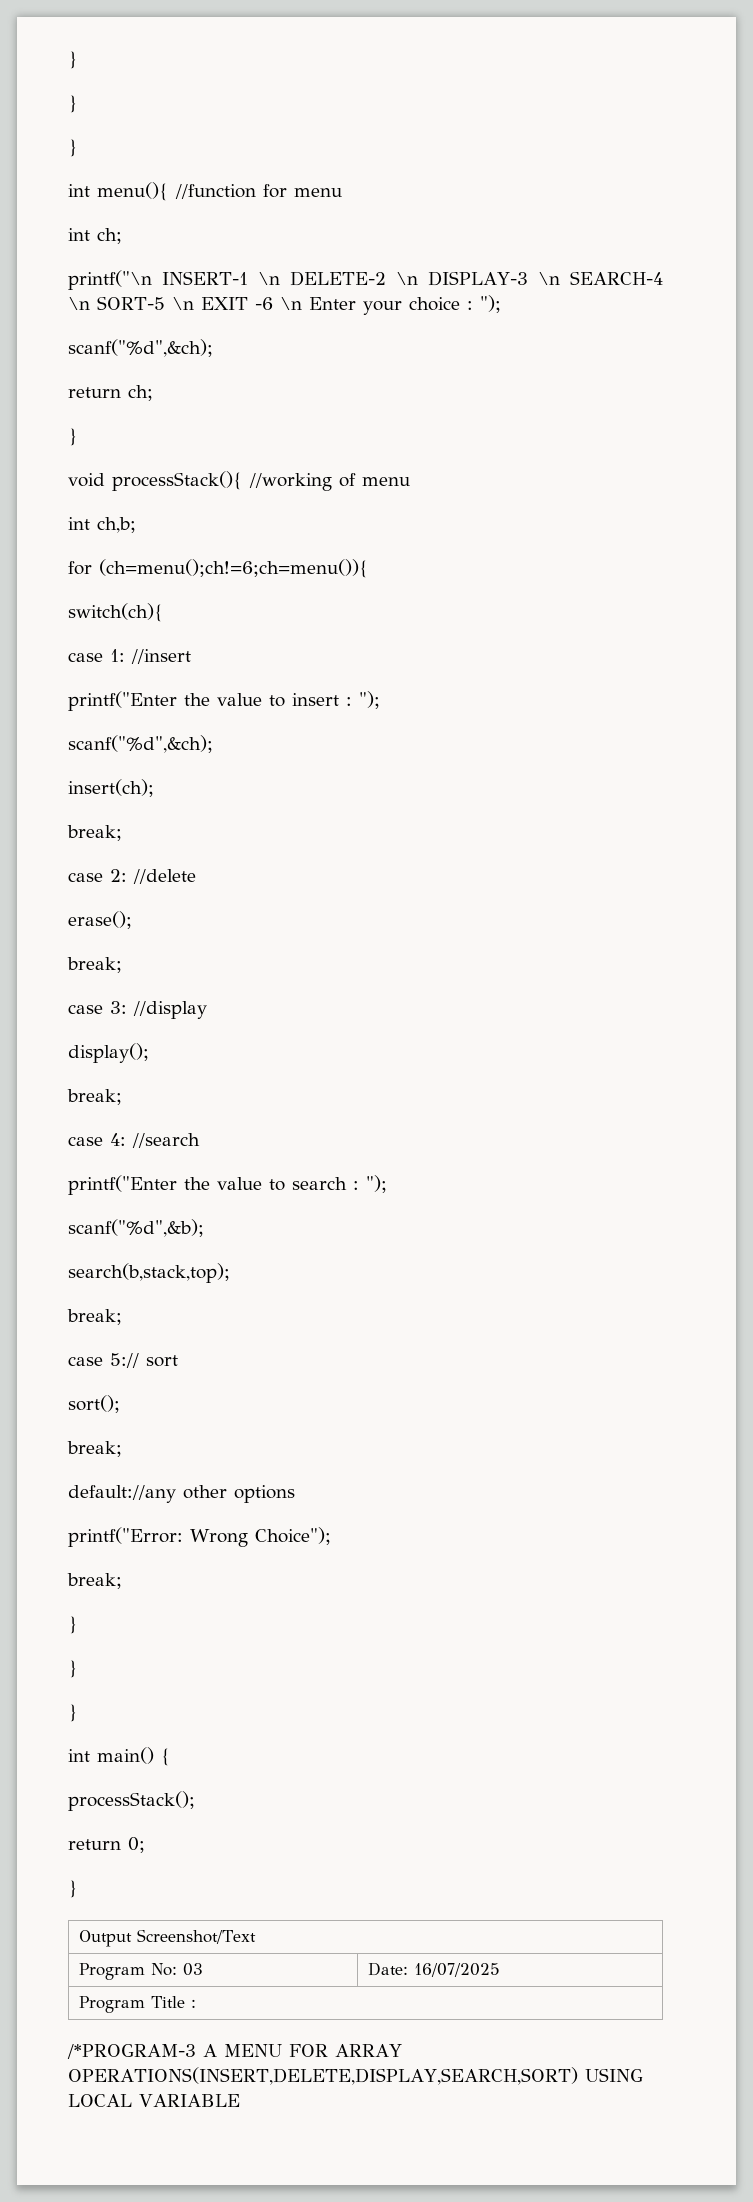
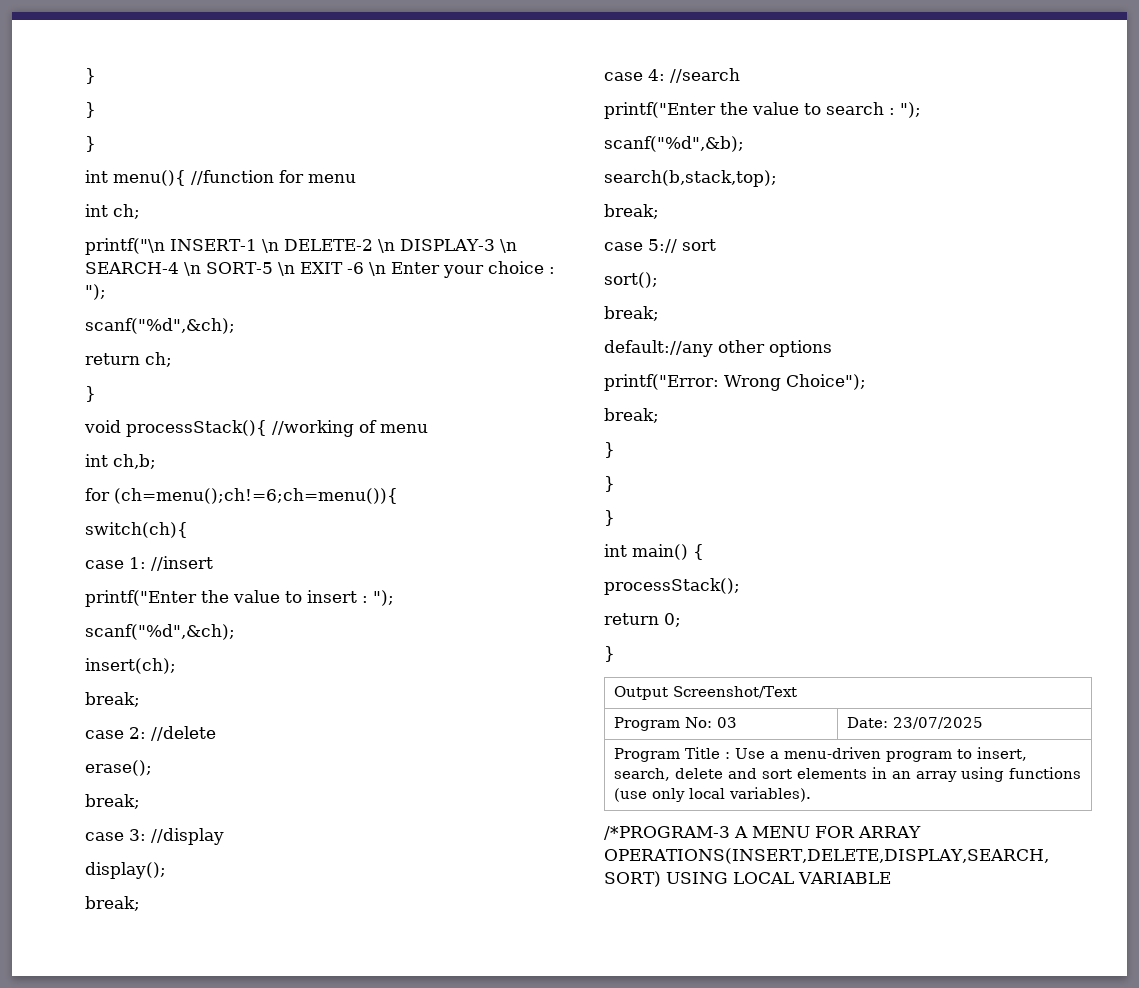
- Program No: 03 | Date: 16/07/2025
+ Program No: 03 | Date: 23/07/2025
- Program Title :
+ Program Title : Use a menu-driven program to insert, search, delete and sort elements in an array using functions (use only local variables).

